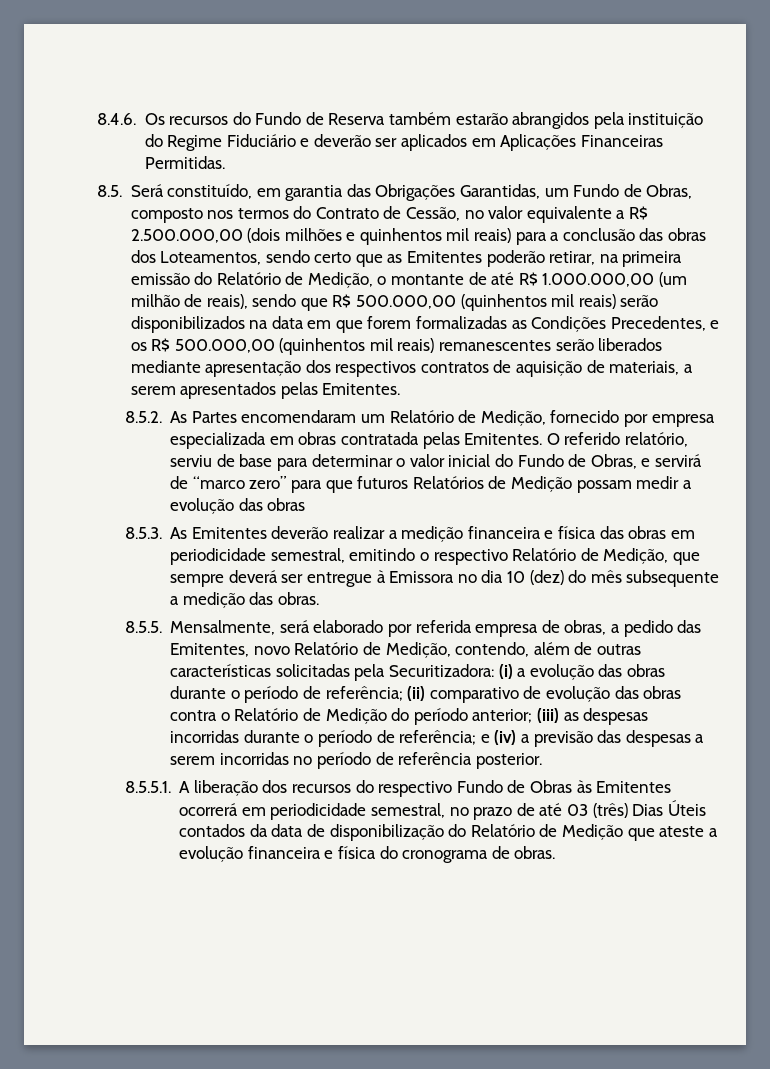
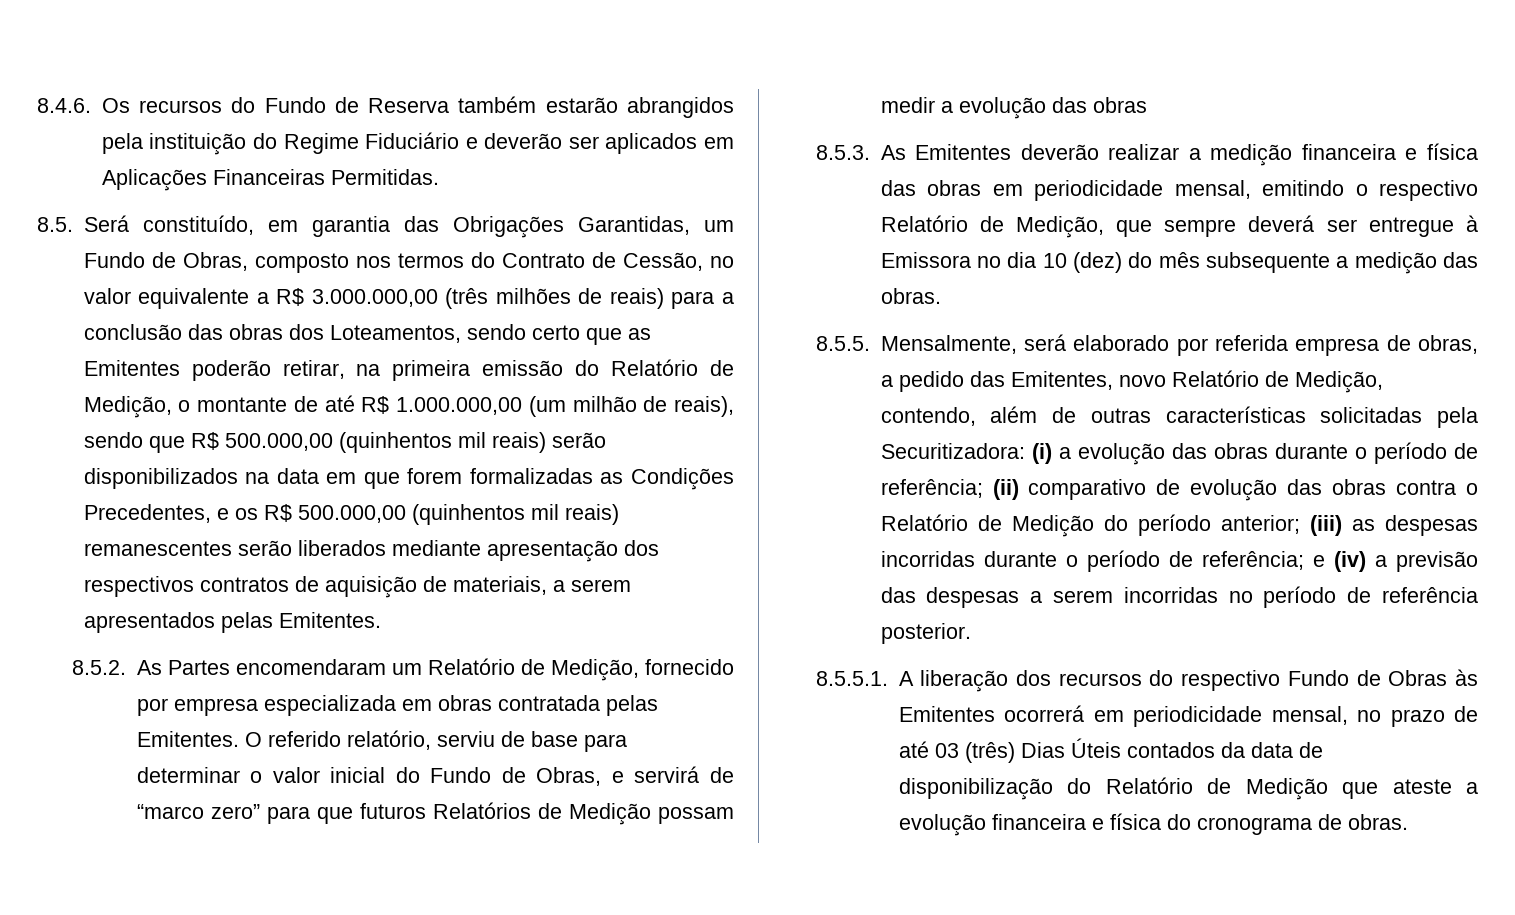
- 8.5. Será constituído, em garantia das Obrigações Garantidas, um Fundo de Obras, composto nos termos do Contrato de Cessão, no valor equivalente a R$ 2.500.000,00 (dois milhões e quinhentos mil reais) para a conclusão das obras dos Loteamentos, sendo certo que as Emitentes poderão retirar, na primeira emissão do Relatório de Medição, o montante de até R$ 1.000.000,00 (um milhão de reais), sendo que R$ 500.000,00 (quinhentos mil reais) serão disponibilizados na data em que forem formalizadas as Condições Precedentes, e os R$ 500.000,00 (quinhentos mil reais) remanescentes serão liberados mediante apresentação dos respectivos contratos de aquisição de materiais, a serem apresentados pelas Emitentes.
+ 8.5. Será constituído, em garantia das Obrigações Garantidas, um Fundo de Obras, composto nos termos do Contrato de Cessão, no valor equivalente a R$ 3.000.000,00 (três milhões de reais) para a conclusão das obras dos Loteamentos, sendo certo que as Emitentes poderão retirar, na primeira emissão do Relatório de Medição, o montante de até R$ 1.000.000,00 (um milhão de reais), sendo que R$ 500.000,00 (quinhentos mil reais) serão disponibilizados na data em que forem formalizadas as Condições Precedentes, e os R$ 500.000,00 (quinhentos mil reais) remanescentes serão liberados mediante apresentação dos respectivos contratos de aquisição de materiais, a serem apresentados pelas Emitentes.
- 8.5.3. As Emitentes deverão realizar a medição financeira e física das obras em periodicidade semestral, emitindo o respectivo Relatório de Medição, que sempre deverá ser entregue à Emissora no dia 10 (dez) do mês subsequente a medição das obras.
+ 8.5.3. As Emitentes deverão realizar a medição financeira e física das obras em periodicidade mensal, emitindo o respectivo Relatório de Medição, que sempre deverá ser entregue à Emissora no dia 10 (dez) do mês subsequente a medição das obras.
- 8.5.5.1. A liberação dos recursos do respectivo Fundo de Obras às Emitentes ocorrerá em periodicidade semestral, no prazo de até 03 (três) Dias Úteis contados da data de disponibilização do Relatório de Medição que ateste a evolução financeira e física do cronograma de obras.
+ 8.5.5.1. A liberação dos recursos do respectivo Fundo de Obras às Emitentes ocorrerá em periodicidade mensal, no prazo de até 03 (três) Dias Úteis contados da data de disponibilização do Relatório de Medição que ateste a evolução financeira e física do cronograma de obras.

